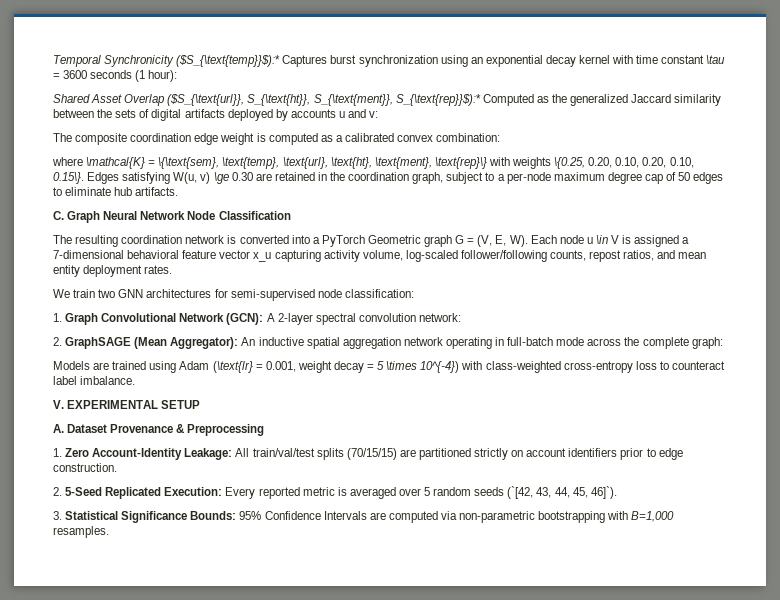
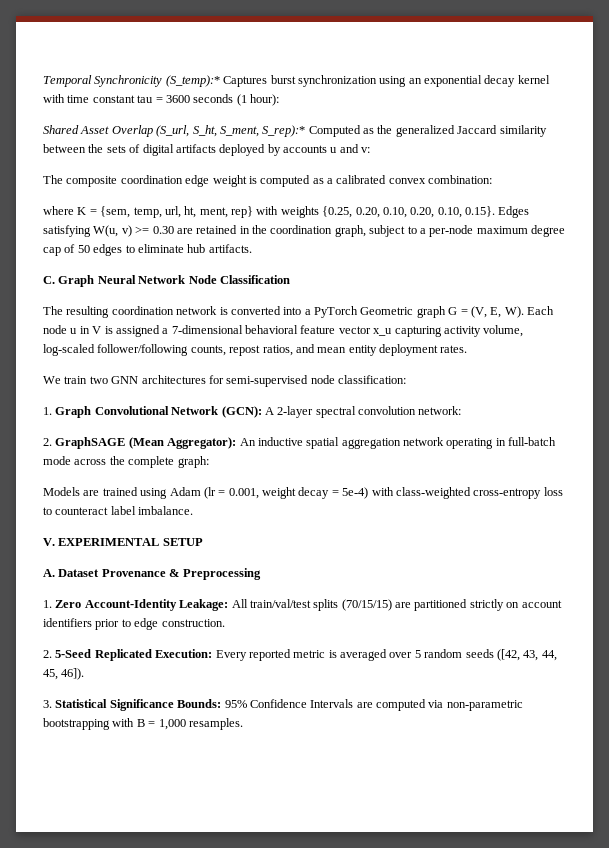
- Temporal Synchronicity ($S_{\text{temp}}$):* Captures burst synchronization using an exponential decay kernel with time constant \tau = 3600 seconds (1 hour):
+ Temporal Synchronicity (S_temp):* Captures burst synchronization using an exponential decay kernel with time constant tau = 3600 seconds (1 hour):
- Shared Asset Overlap ($S_{\text{url}}, S_{\text{ht}}, S_{\text{ment}}, S_{\text{rep}}$):* Computed as the generalized Jaccard similarity between the sets of digital artifacts deployed by accounts u and v:
+ Shared Asset Overlap (S_url, S_ht, S_ment, S_rep):* Computed as the generalized Jaccard similarity between the sets of digital artifacts deployed by accounts u and v:
- where \mathcal{K} = \{\text{sem}, \text{temp}, \text{url}, \text{ht}, \text{ment}, \text{rep}\} with weights \{0.25, 0.20, 0.10, 0.20, 0.10, 0.15\}. Edges satisfying W(u, v) \ge 0.30 are retained in the coordination graph, subject to a per-node maximum degree cap of 50 edges to eliminate hub artifacts.
+ where K = {sem, temp, url, ht, ment, rep} with weights {0.25, 0.20, 0.10, 0.20, 0.10, 0.15}. Edges satisfying W(u, v) >= 0.30 are retained in the coordination graph, subject to a per-node maximum degree cap of 50 edges to eliminate hub artifacts.
- The resulting coordination network is converted into a PyTorch Geometric graph G = (V, E, W). Each node u \in V is assigned a 7-dimensional behavioral feature vector x_u capturing activity volume, log-scaled follower/following counts, repost ratios, and mean entity deployment rates.
+ The resulting coordination network is converted into a PyTorch Geometric graph G = (V, E, W). Each node u in V is assigned a 7-dimensional behavioral feature vector x_u capturing activity volume, log-scaled follower/following counts, repost ratios, and mean entity deployment rates.
- Models are trained using Adam (\text{lr} = 0.001, weight decay = 5 \times 10^{-4}) with class-weighted cross-entropy loss to counteract label imbalance.
+ Models are trained using Adam (lr = 0.001, weight decay = 5e-4) with class-weighted cross-entropy loss to counteract label imbalance.
- 2. 5-Seed Replicated Execution: Every reported metric is averaged over 5 random seeds (`[42, 43, 44, 45, 46]`).
+ 2. 5-Seed Replicated Execution: Every reported metric is averaged over 5 random seeds ([42, 43, 44, 45, 46]).
- 3. Statistical Significance Bounds: 95% Confidence Intervals are computed via non-parametric bootstrapping with B=1,000 resamples.
+ 3. Statistical Significance Bounds: 95% Confidence Intervals are computed via non-parametric bootstrapping with B = 1,000 resamples.

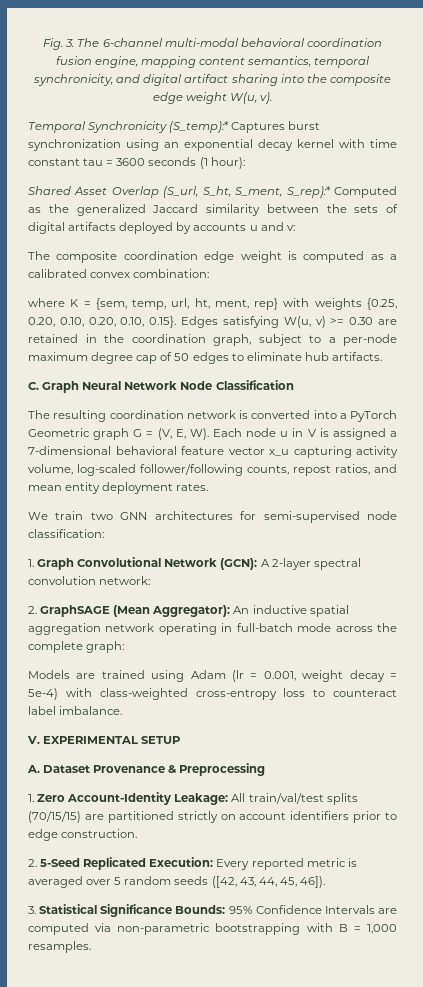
+ Fig. 3. The 6-channel multi-modal behavioral coordination fusion engine, mapping content semantics, temporal synchronicity, and digital artifact sharing into the composite edge weight W(u, v).

